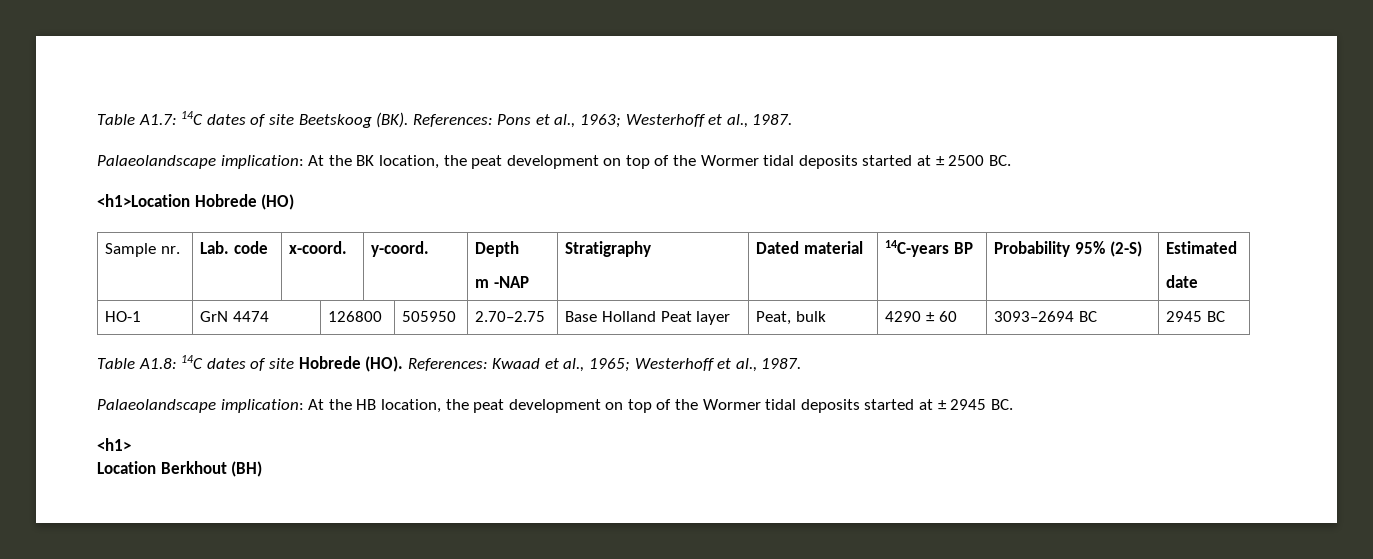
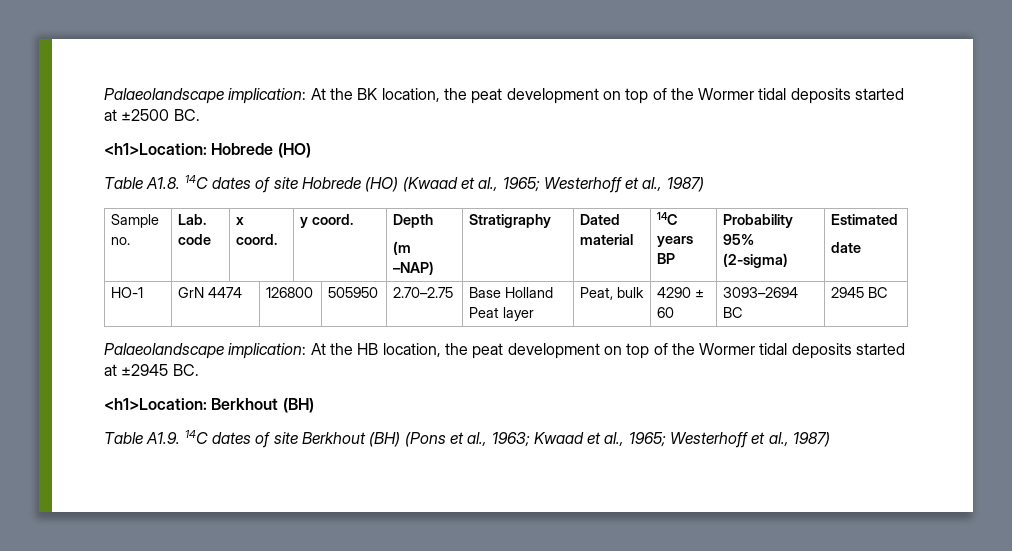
- Table A1.7: 14C dates of site Beetskoog (BK). References: Pons et al., 1963; Westerhoff et al., 1987.
- Palaeolandscape implication: At the BK location, the peat development on top of the Wormer tidal deposits started at ± 2500 BC.
- <h1>Location Hobrede (HO)
+ Palaeolandscape implication: At the BK location, the peat development on top of the Wormer tidal deposits started at ±2500 BC.
+ <h1>Location: Hobrede (HO)
+ Table A1.8. 14C dates of site Hobrede (HO) (Kwaad et al., 1965; Westerhoff et al., 1987)
- Sample nr. | Lab. code | x-coord. | y-coord. | Depth
- m -NAP | Stratigraphy | Dated material | 14C-years BP | Probability 95% (2-S) | Estimated
+ Sample no. | Lab. code | x coord. | y coord. | Depth
+ (m –NAP) | Stratigraphy | Dated material | 14C years BP | Probability 95% (2-sigma) | Estimated
- Table A1.8: 14C dates of site Hobrede (HO). References: Kwaad et al., 1965; Westerhoff et al., 1987.
- Palaeolandscape implication: At the HB location, the peat development on top of the Wormer tidal deposits started at ± 2945 BC.
- <h1>
- Location Berkhout (BH)
+ Palaeolandscape implication: At the HB location, the peat development on top of the Wormer tidal deposits started at ±2945 BC.
+ <h1>Location: Berkhout (BH)
+ Table A1.9. 14C dates of site Berkhout (BH) (Pons et al., 1963; Kwaad et al., 1965; Westerhoff et al., 1987)

